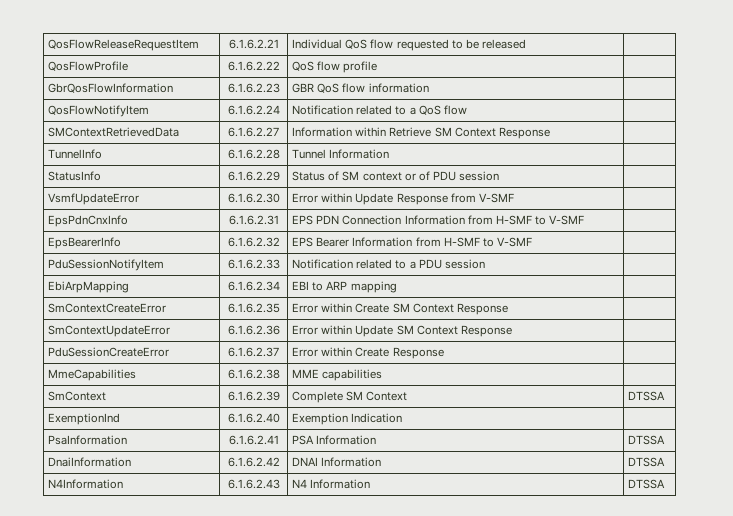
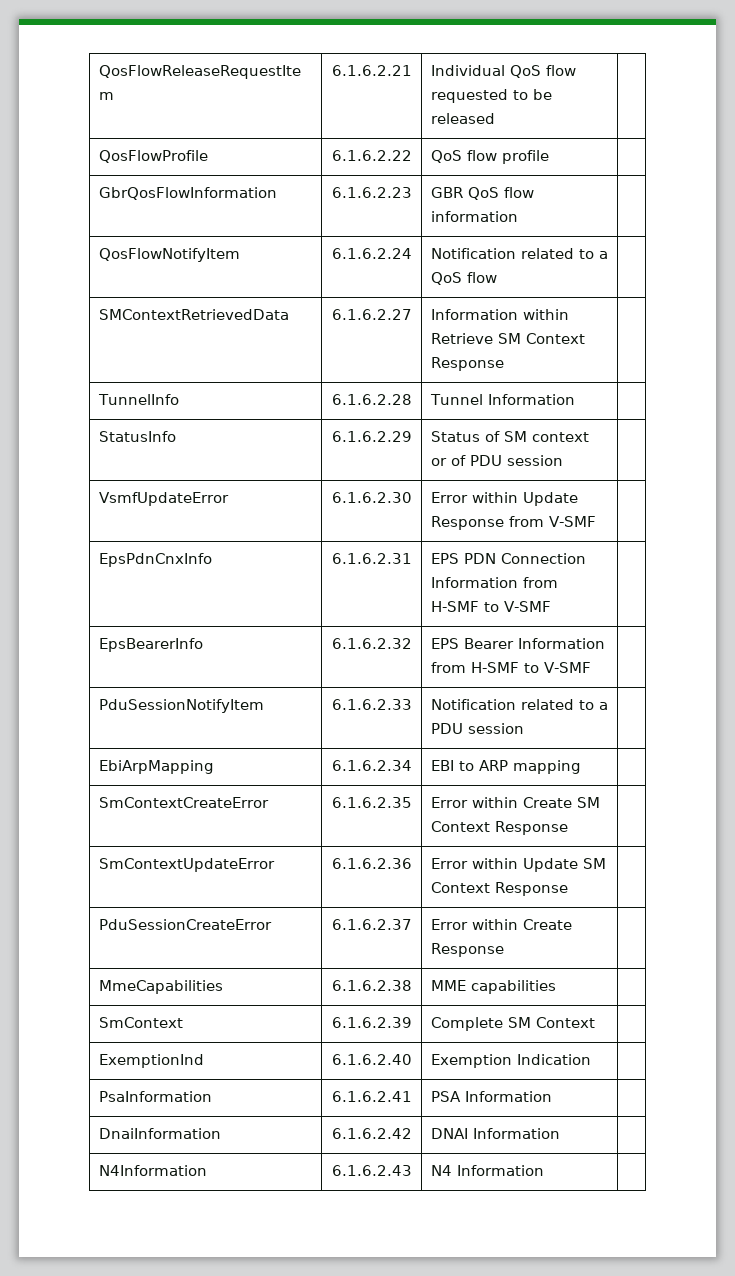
- SmContext | 6.1.6.2.39 | Complete SM Context | DTSSA
+ SmContext | 6.1.6.2.39 | Complete SM Context |
- PsaInformation | 6.1.6.2.41 | PSA Information | DTSSA
+ PsaInformation | 6.1.6.2.41 | PSA Information |
- DnaiInformation | 6.1.6.2.42 | DNAI Information | DTSSA
+ DnaiInformation | 6.1.6.2.42 | DNAI Information |
- N4Information | 6.1.6.2.43 | N4 Information | DTSSA
+ N4Information | 6.1.6.2.43 | N4 Information |

